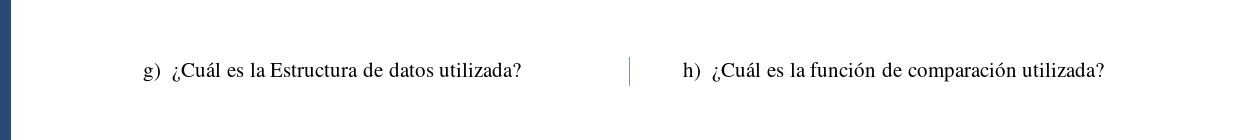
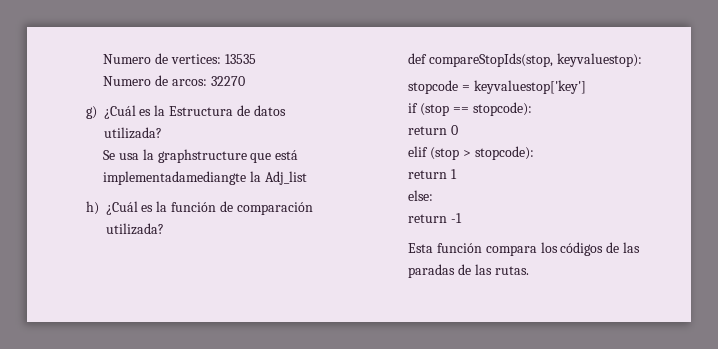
+ Numero de vertices: 13535
+ Numero de arcos: 32270
+ Se usa la graphstructure que está implementadamediangte la Adj_list
+ def compareStopIds(stop, keyvaluestop):
+ stopcode = keyvaluestop['key']
+ if (stop == stopcode):
+ return 0
+ elif (stop > stopcode):
+ return 1
+ else:
+ return -1
+ Esta función compara los códigos de las paradas de las rutas.

